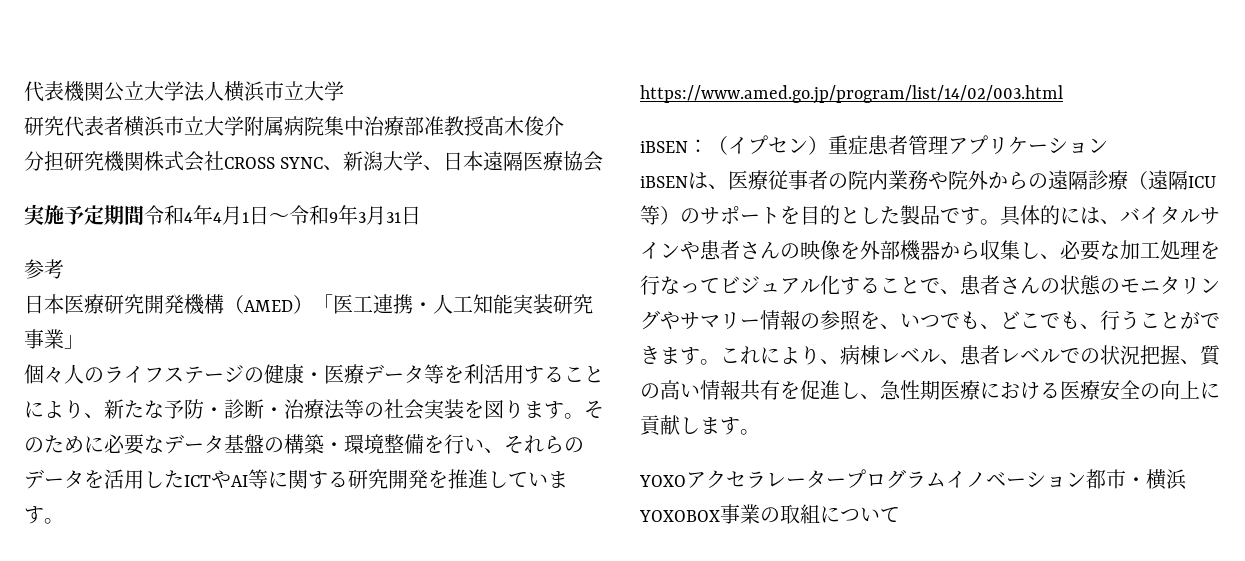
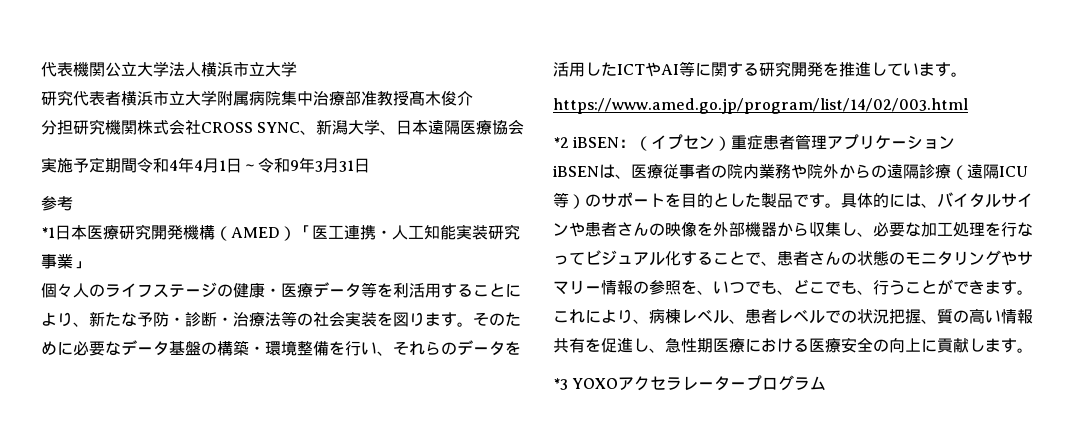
- 日本医療研究開発機構（AMED）「医工連携・人工知能実装研究事業」
+ *1日本医療研究開発機構（AMED）「医工連携・人工知能実装研究事業」
- iBSEN：（イプセン）重症患者管理アプリケーション
+ *2 iBSEN：（イプセン）重症患者管理アプリケーション
- YOXOアクセラレータープログラムイノベーション都市・横浜YOXOBOX事業の取組について
+ *3 YOXOアクセラレータープログラム

